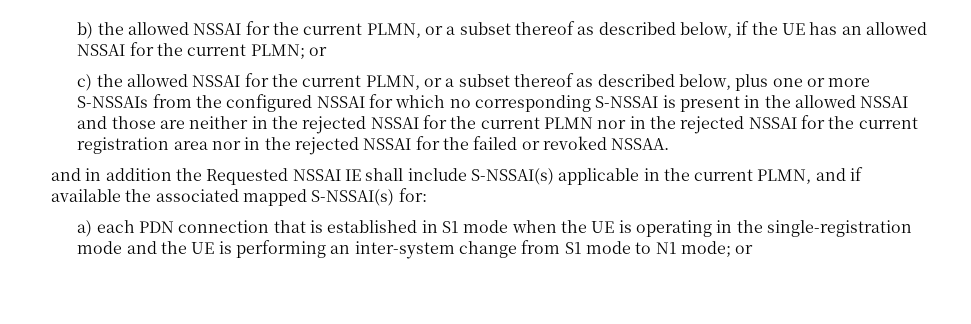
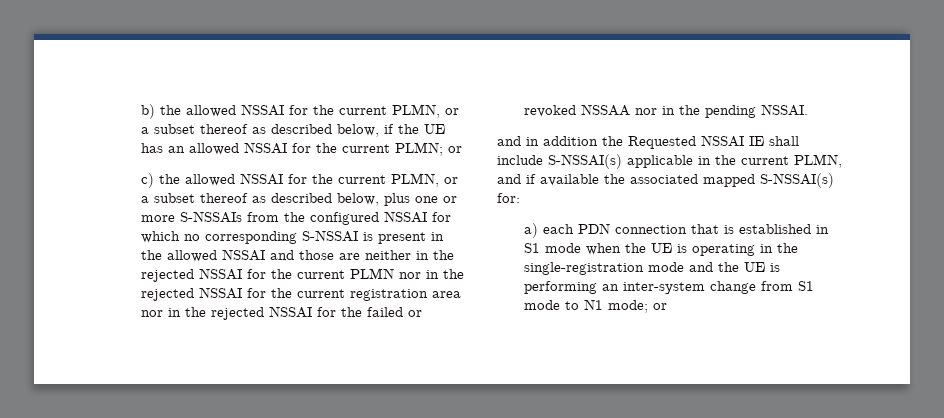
- c) the allowed NSSAI for the current PLMN, or a subset thereof as described below, plus one or more S-NSSAIs from the configured NSSAI for which no corresponding S-NSSAI is present in the allowed NSSAI and those are neither in the rejected NSSAI for the current PLMN nor in the rejected NSSAI for the current registration area nor in the rejected NSSAI for the failed or revoked NSSAA.
+ c) the allowed NSSAI for the current PLMN, or a subset thereof as described below, plus one or more S-NSSAIs from the configured NSSAI for which no corresponding S-NSSAI is present in the allowed NSSAI and those are neither in the rejected NSSAI for the current PLMN nor in the rejected NSSAI for the current registration area nor in the rejected NSSAI for the failed or revoked NSSAA nor in the pending NSSAI.

